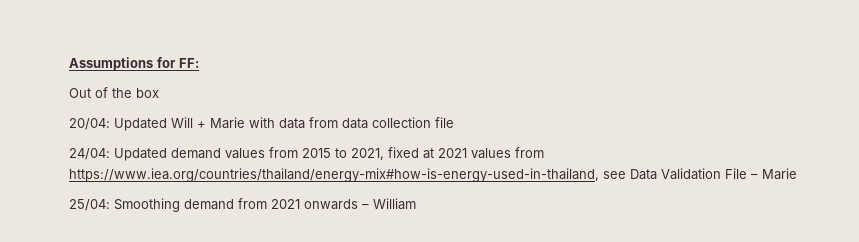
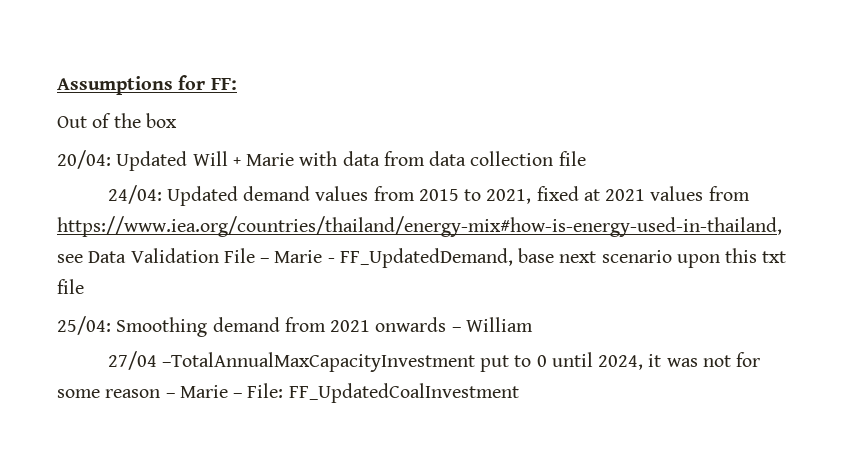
- 24/04: Updated demand values from 2015 to 2021, fixed at 2021 values from https://www.iea.org/countries/thailand/energy-mix#how-is-energy-used-in-thailand, see Data Validation File – Marie
+ 24/04: Updated demand values from 2015 to 2021, fixed at 2021 values from https://www.iea.org/countries/thailand/energy-mix#how-is-energy-used-in-thailand, see Data Validation File – Marie - FF_UpdatedDemand, base next scenario upon this txt file
+ 27/04 –TotalAnnualMaxCapacityInvestment put to 0 until 2024, it was not for some reason – Marie – File: FF_UpdatedCoalInvestment

